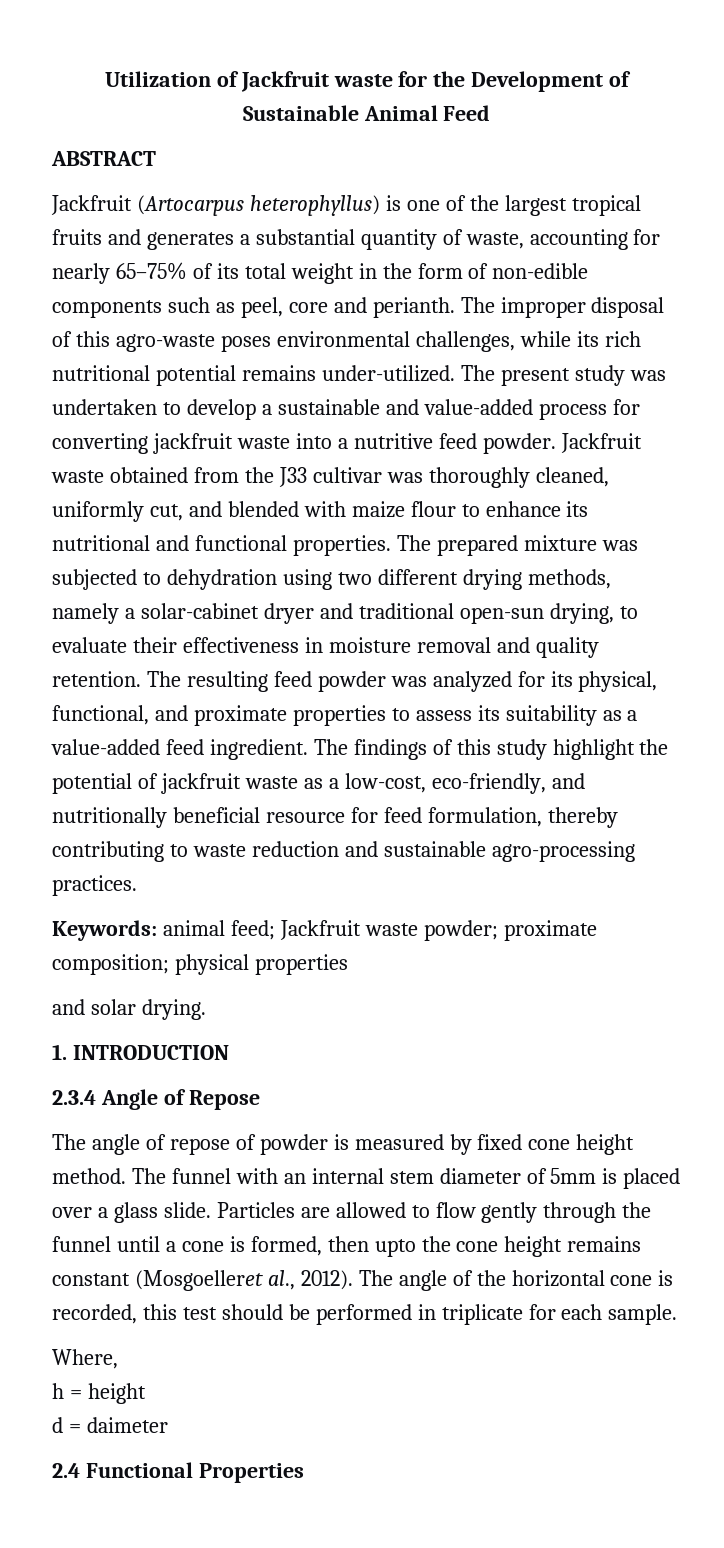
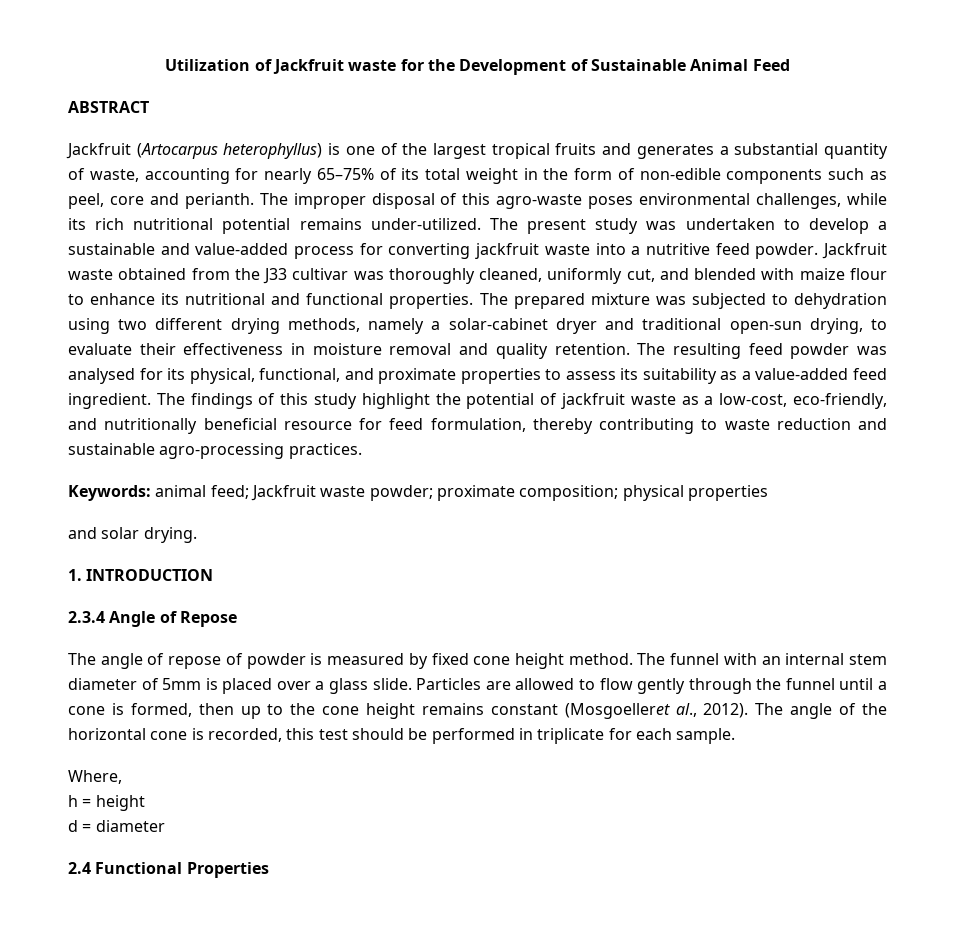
- The resulting feed powder was analyzed for its physical, functional, and proximate properties to assess its suitability as a value-added feed ingredient.
+ The resulting feed powder was analysed for its physical, functional, and proximate properties to assess its suitability as a value-added feed ingredient.
- Particles are allowed to flow gently through the funnel until a cone is formed, then upto the cone height remains constant (Mosgoelleret al., 2012).
+ Particles are allowed to flow gently through the funnel until a cone is formed, then up to the cone height remains constant (Mosgoelleret al., 2012).
- d = daimeter
+ d = diameter

